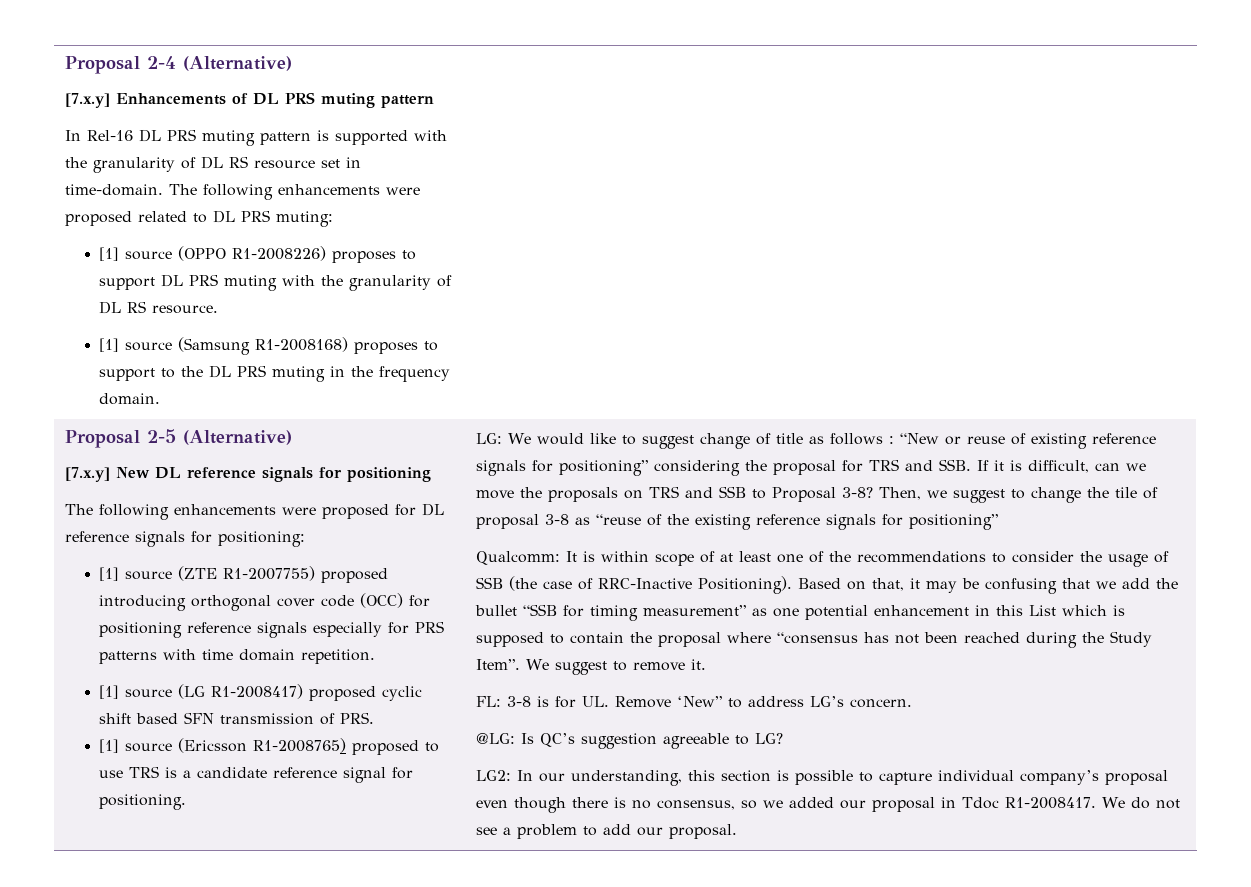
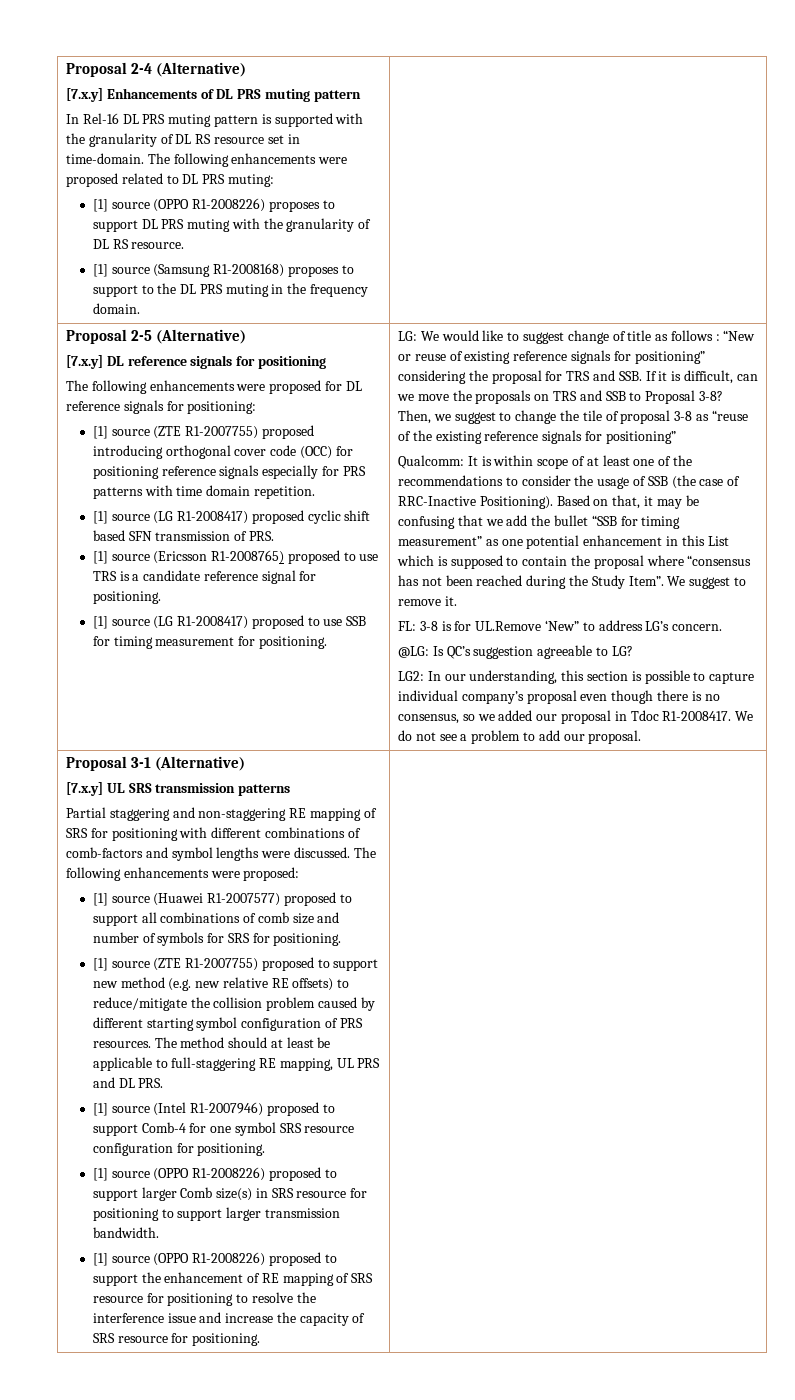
- [7.x.y] New DL reference signals for positioning
+ [7.x.y] DL reference signals for positioning
+ [1] source (LG R1-2008417) proposed to use SSB for timing measurement for positioning.
- FL: 3-8 is for UL. Remove ‘New” to address LG’s concern.
+ FL: 3-8 is for UL.Remove ‘New” to address LG’s concern.
+ Proposal 3-1 (Alternative)
+ [7.x.y] UL SRS transmission patterns
+ Partial staggering and non-staggering RE mapping of SRS for positioning with different combinations of comb-factors and symbol lengths were discussed. The following enhancements were proposed:
+ [1] source (Huawei R1-2007577) proposed to support all combinations of comb size and number of symbols for SRS for positioning.
+ [1] source (ZTE R1-2007755) proposed to support new method (e.g. new relative RE offsets) to reduce/mitigate the collision problem caused by different starting symbol configuration of PRS resources. The method should at least be applicable to full-staggering RE mapping, UL PRS and DL PRS.
+ [1] source (Intel R1-2007946) proposed to support Comb-4 for one symbol SRS resource configuration for positioning.
+ [1] source (OPPO R1-2008226) proposed to support larger Comb size(s) in SRS resource for positioning to support larger transmission bandwidth.
+ [1] source (OPPO R1-2008226) proposed to support the enhancement of RE mapping of SRS resource for positioning to resolve the interference issue and increase the capacity of SRS resource for positioning.

